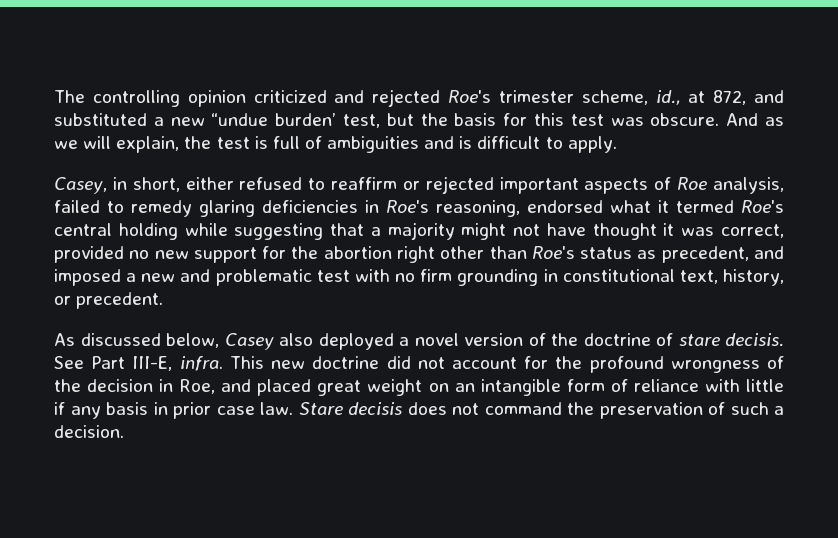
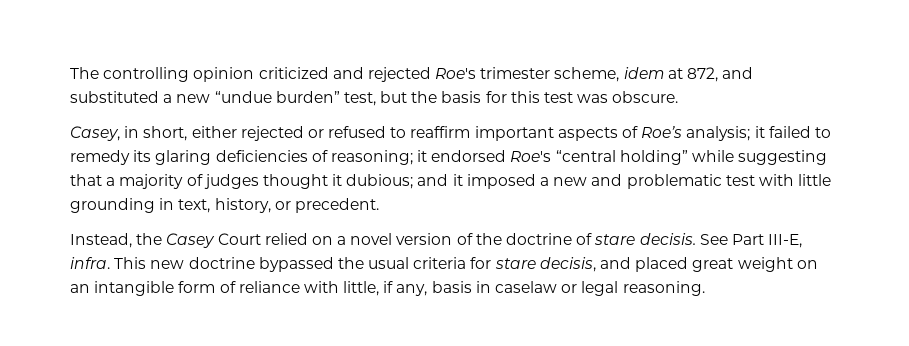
- The controlling opinion criticized and rejected Roe's trimester scheme, id., at 872, and substituted a new “undue burden’ test, but the basis for this test was obscure. And as we will explain, the test is full of ambiguities and is difficult to apply.
+ The controlling opinion criticized and rejected Roe's trimester scheme, idem at 872, and substituted a new “undue burden” test, but the basis for this test was obscure.
- Casey, in short, either refused to reaffirm or rejected important aspects of Roe analysis, failed to remedy glaring deficiencies in Roe's reasoning, endorsed what it termed Roe's central holding while suggesting that a majority might not have thought it was correct, provided no new support for the abortion right other than Roe's status as precedent, and imposed a new and problematic test with no firm grounding in constitutional text, history, or precedent.
+ Casey, in short, either rejected or refused to reaffirm important aspects of Roe’s analysis; it failed to remedy its glaring deficiencies of reasoning; it endorsed Roe's “central holding” while suggesting that a majority of judges thought it dubious; and it imposed a new and problematic test with little grounding in text, history, or precedent.
- As discussed below, Casey also deployed a novel version of the doctrine of stare decisis.
+ Instead, the Casey Court relied on a novel version of the doctrine of stare decisis.
- This new doctrine did not account for the profound wrongness of the decision in Roe, and placed great weight on an intangible form of reliance with little if any basis in prior case law. Stare decisis does not command the preservation of such a decision.
+ This new doctrine bypassed the usual criteria for stare decisis, and placed great weight on an intangible form of reliance with little, if any, basis in caselaw or legal reasoning.

